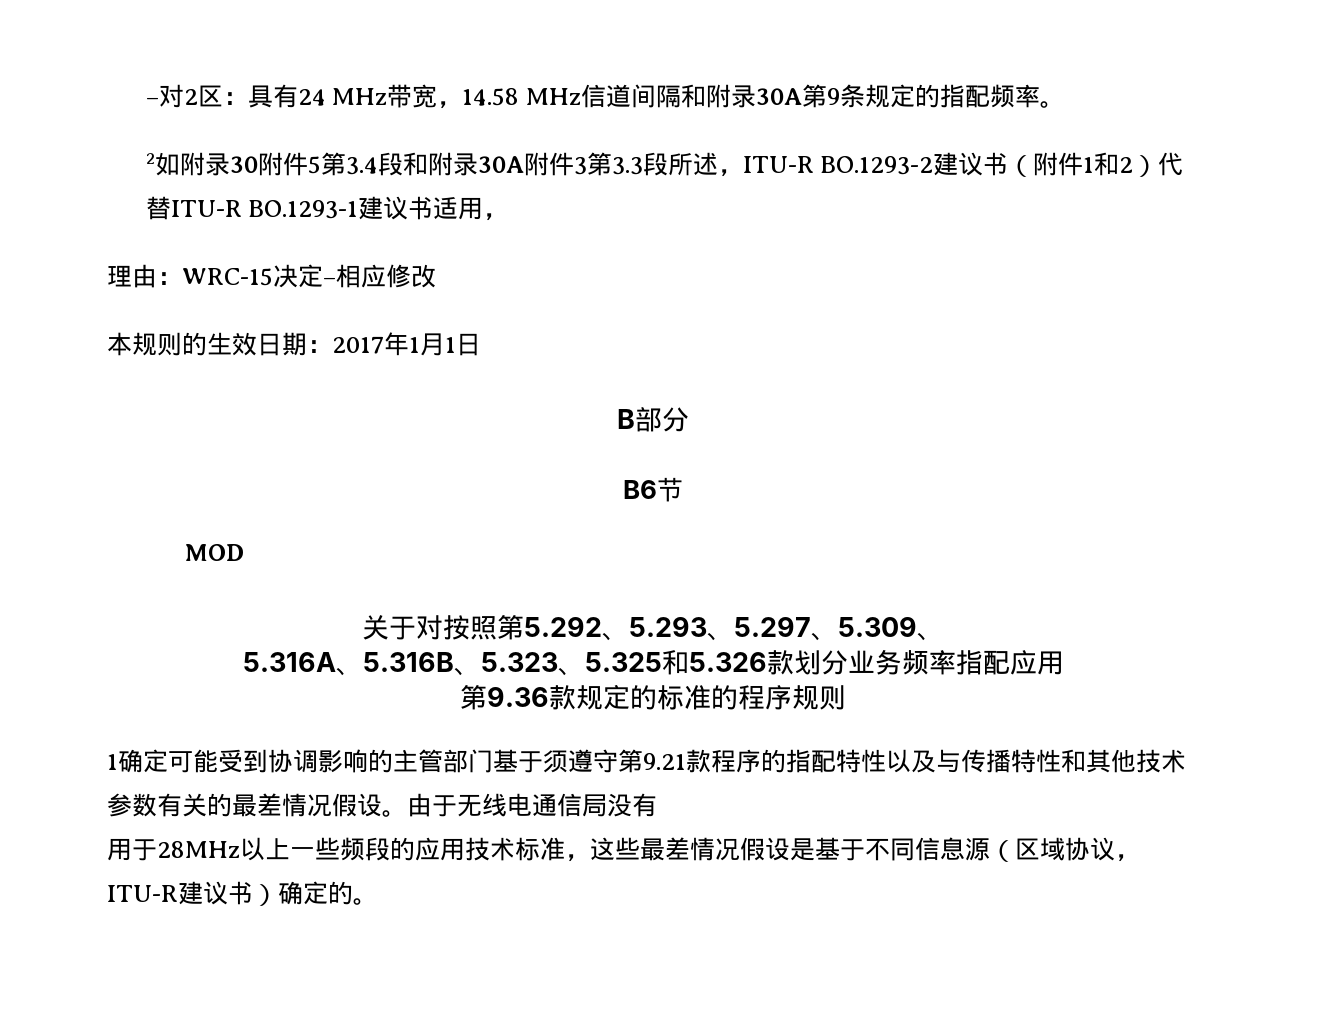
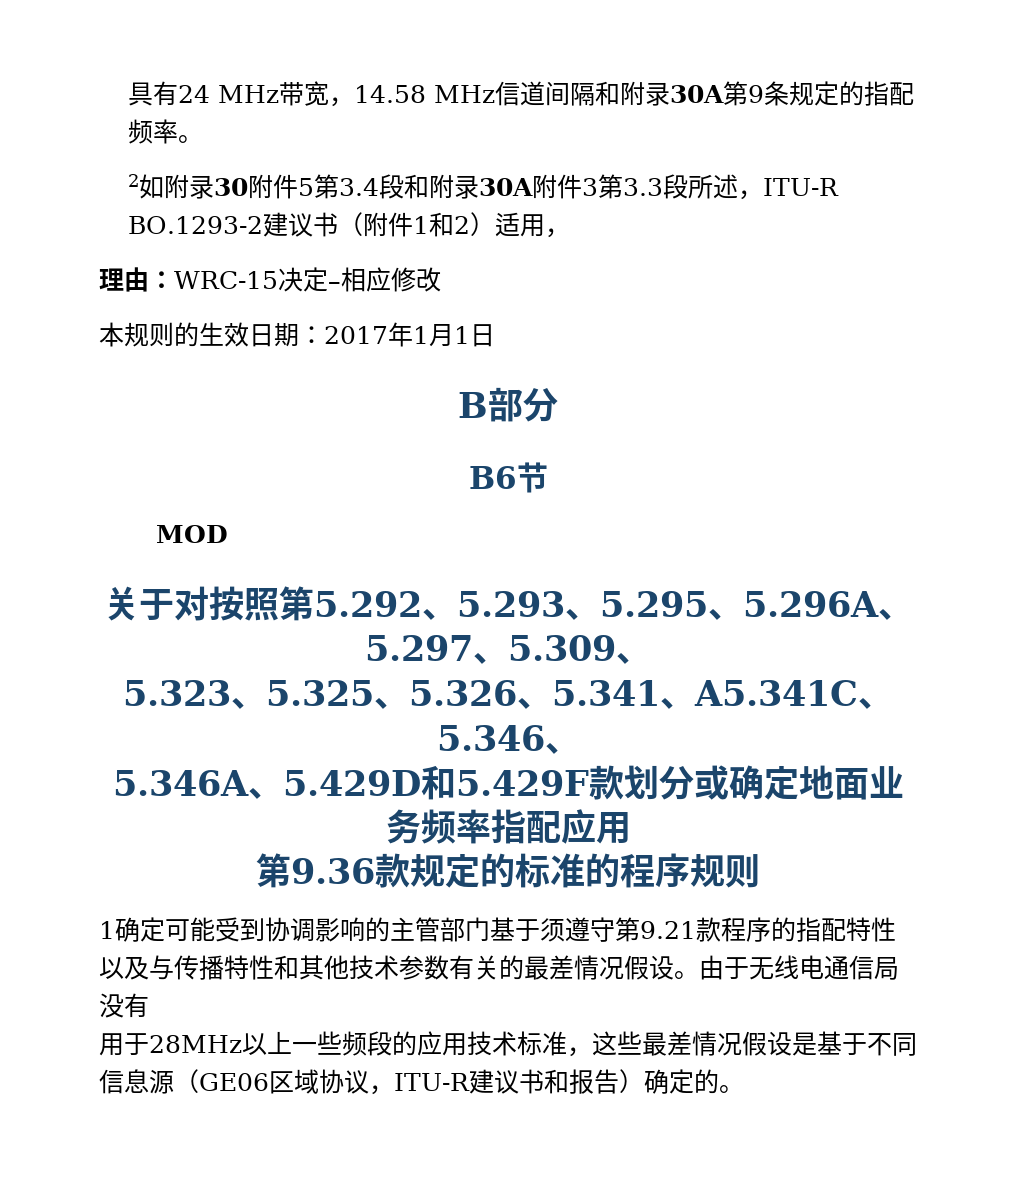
- –对2区：具有24 MHz带宽，14.58 MHz信道间隔和附录30A第9条规定的指配频率。
+ 具有24 MHz带宽，14.58 MHz信道间隔和附录30A第9条规定的指配频率。
- 2如附录30附件5第3.4段和附录30A附件3第3.3段所述，ITU-R BO.1293-2建议书（附件1和2）代替ITU-R BO.1293-1建议书适用，
+ 2如附录30附件5第3.4段和附录30A附件3第3.3段所述，ITU-R BO.1293-2建议书（附件1和2）适用，
- 关于对按照第5.292、5.293、5.297、5.309、
+ 关于对按照第5.292、5.293、5.295、5.296A、5.297、5.309、
- 5.316A、5.316B、5.323、5.325和5.326款划分业务频率指配应用
+ 5.323、5.325、5.326、5.341、A5.341C、5.346、
+ 5.346A、5.429D和5.429F款划分或确定地面业务频率指配应用
- 用于28MHz以上一些频段的应用技术标准，这些最差情况假设是基于不同信息源（区域协议，ITU-R建议书）确定的。
+ 用于28MHz以上一些频段的应用技术标准，这些最差情况假设是基于不同信息源（GE06区域协议，ITU-R建议书和报告）确定的。

